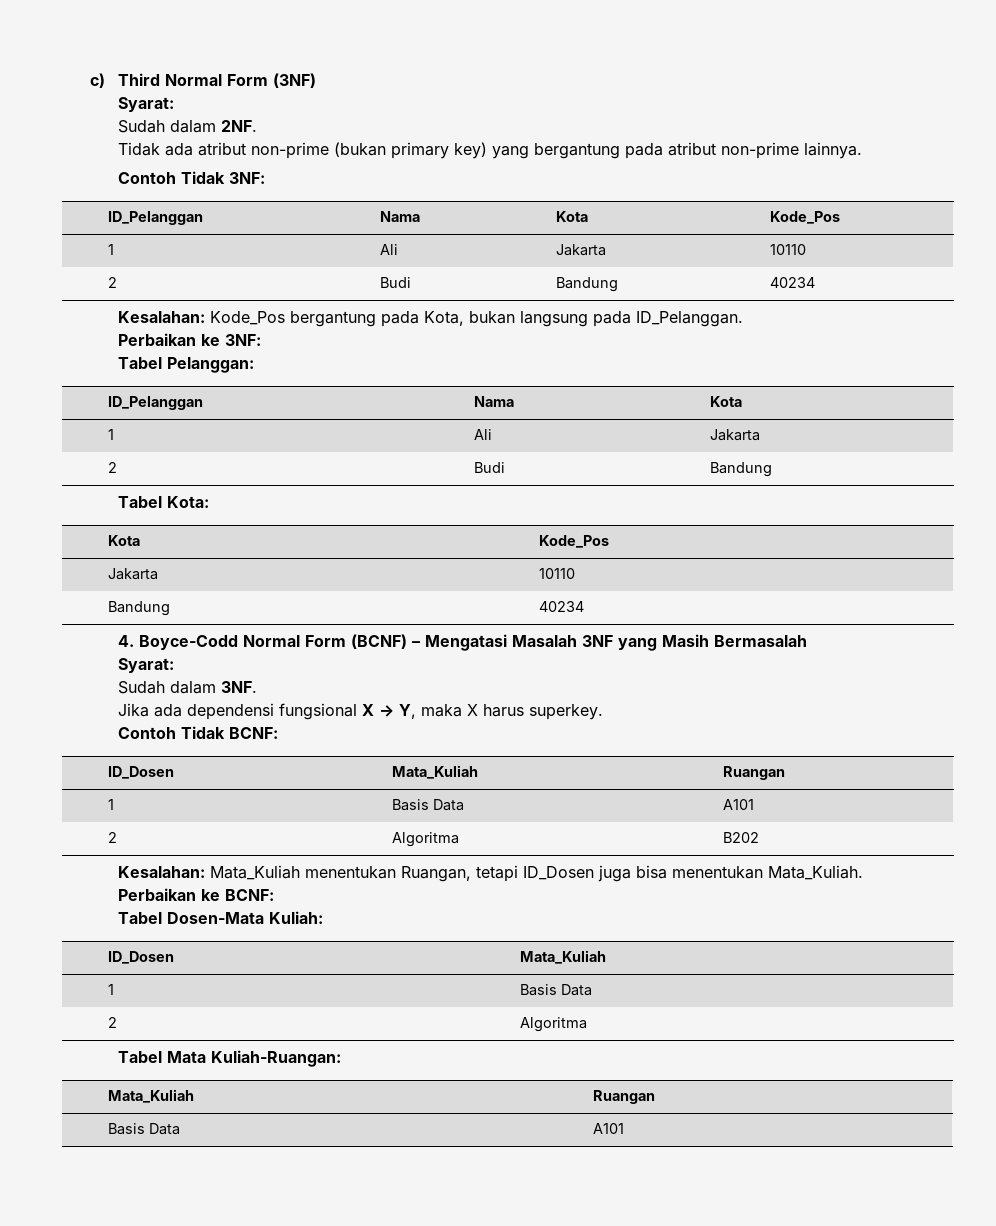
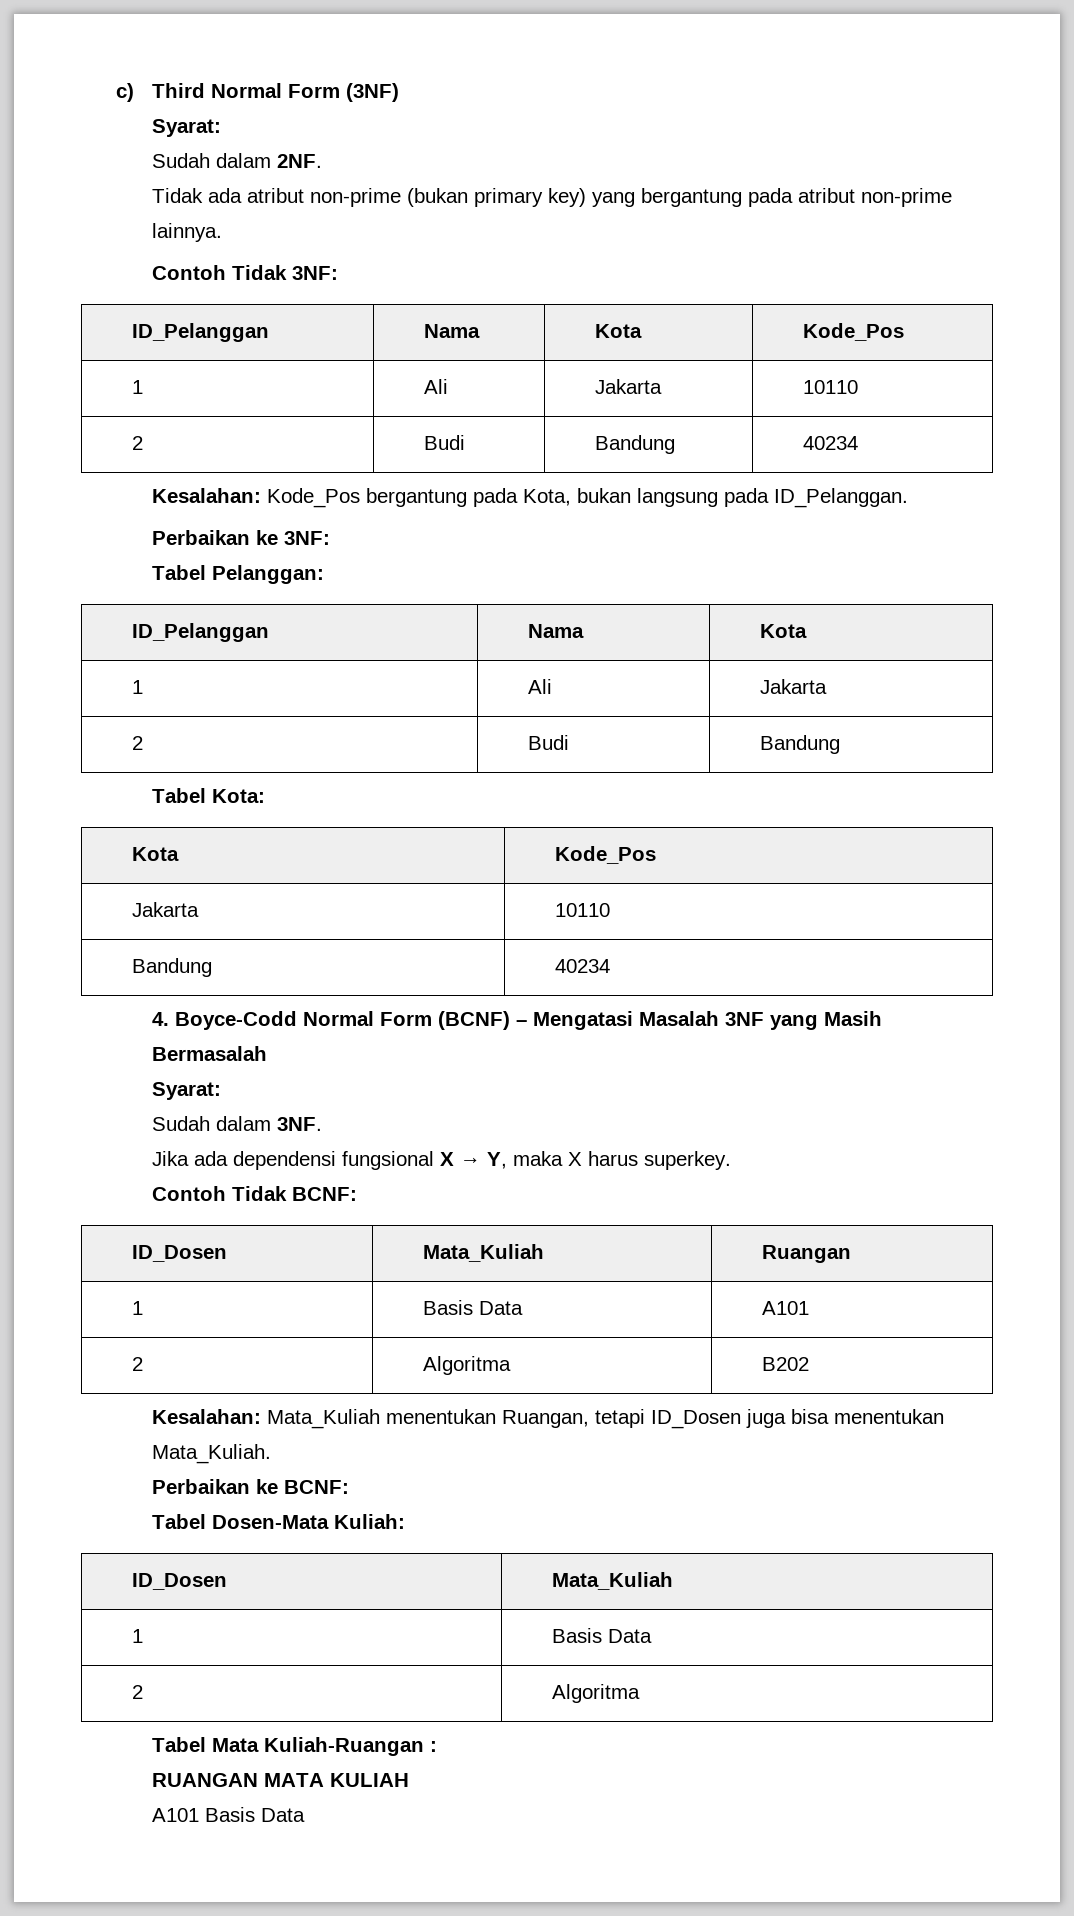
- Tabel Mata Kuliah-Ruangan:
- Mata_Kuliah | Ruangan
- Basis Data | A101
+ Tabel Mata Kuliah-Ruangan :
+ RUANGAN MATA KULIAH
+ A101 Basis Data

